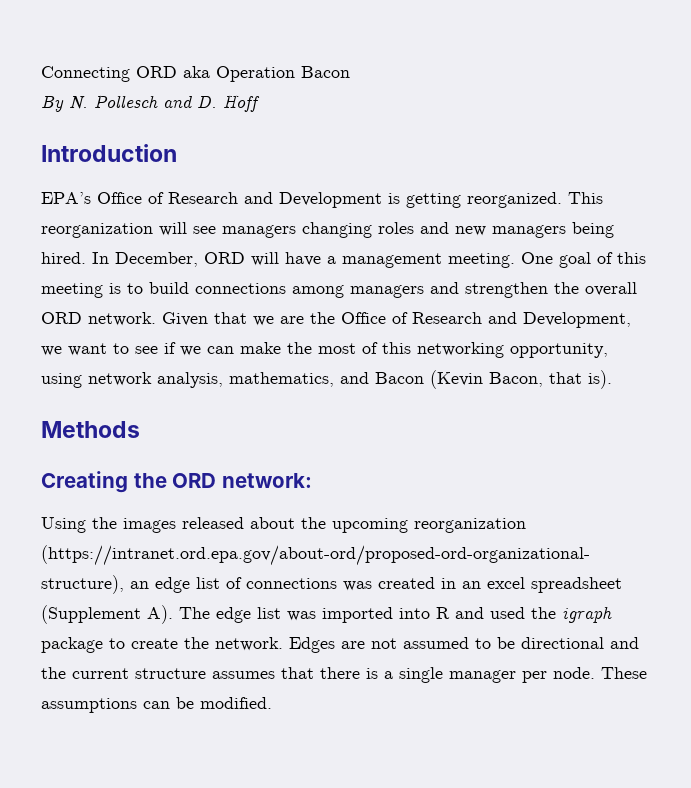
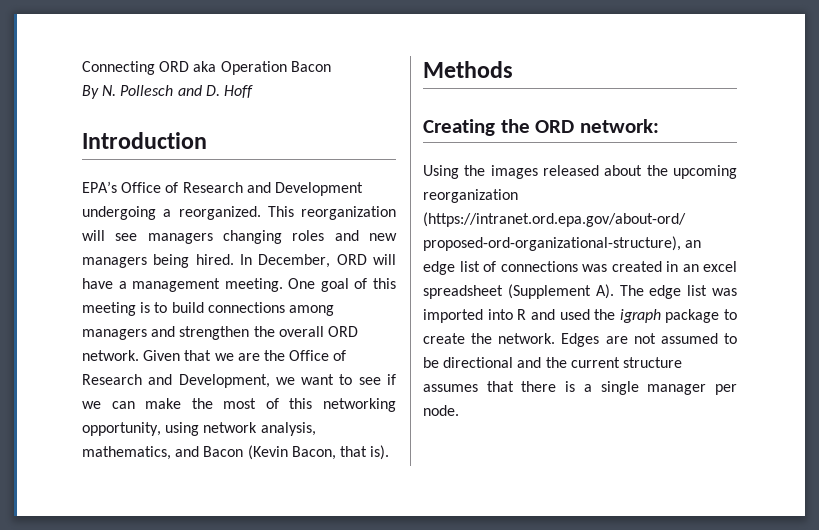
- EPA’s Office of Research and Development is getting reorganized.
+ EPA’s Office of Research and Development undergoing a reorganized.
- These assumptions can be modified.

